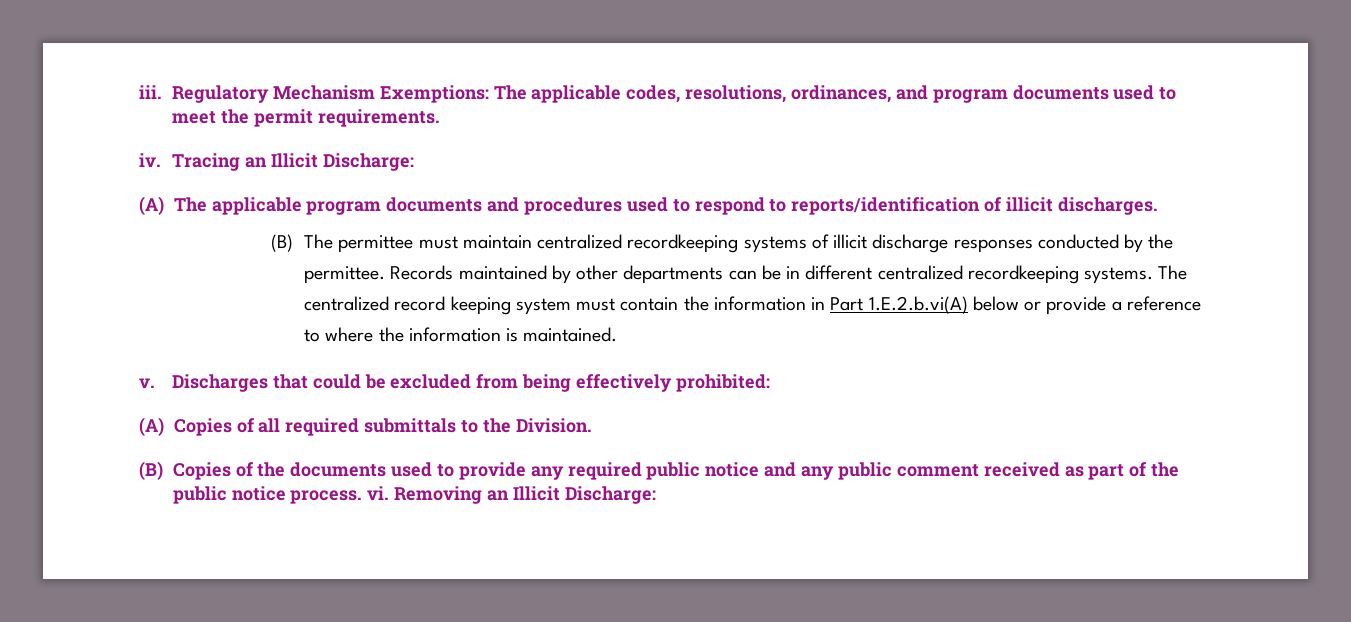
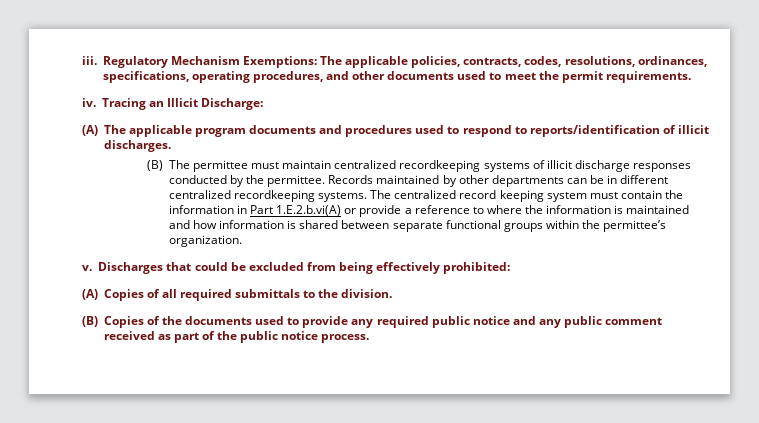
- Regulatory Mechanism Exemptions: The applicable codes, resolutions, ordinances, and program documents used to meet the permit requirements.
+ Regulatory Mechanism Exemptions: The applicable policies, contracts, codes, resolutions, ordinances, specifications, operating procedures, and other documents used to meet the permit requirements.
- The centralized record keeping system must contain the information in Part 1.E.2.b.vi(A) below or provide a reference to where the information is maintained.
+ The centralized record keeping system must contain the information in Part 1.E.2.b.vi(A) or provide a reference to where the information is maintained and how information is shared between separate functional groups within the permittee’s organization.
- (A) Copies of all required submittals to the Division.
+ (A) Copies of all required submittals to the division.
- (B) Copies of the documents used to provide any required public notice and any public comment received as part of the public notice process. vi. Removing an Illicit Discharge:
+ (B) Copies of the documents used to provide any required public notice and any public comment received as part of the public notice process.

